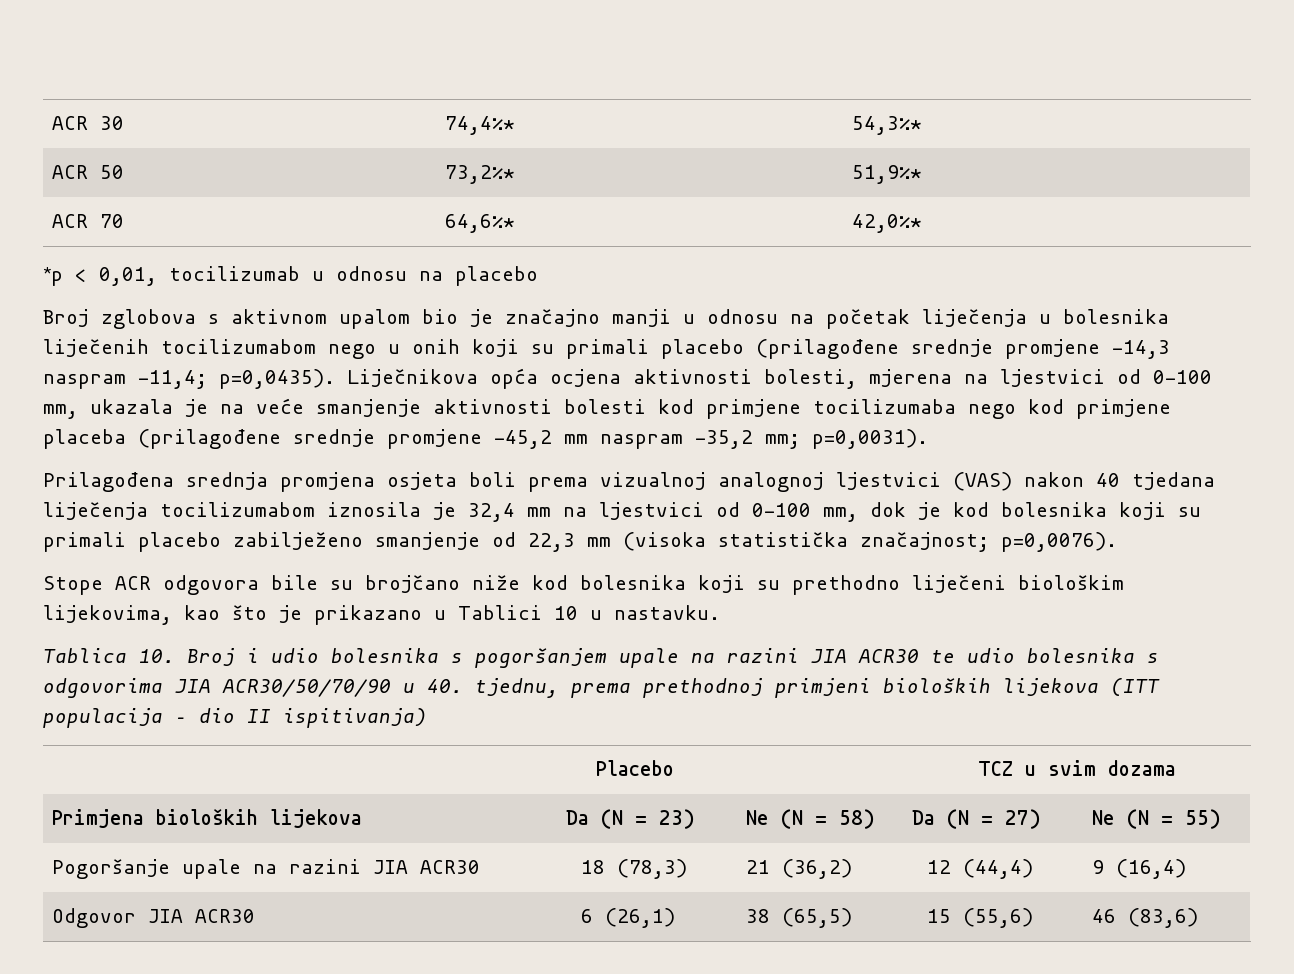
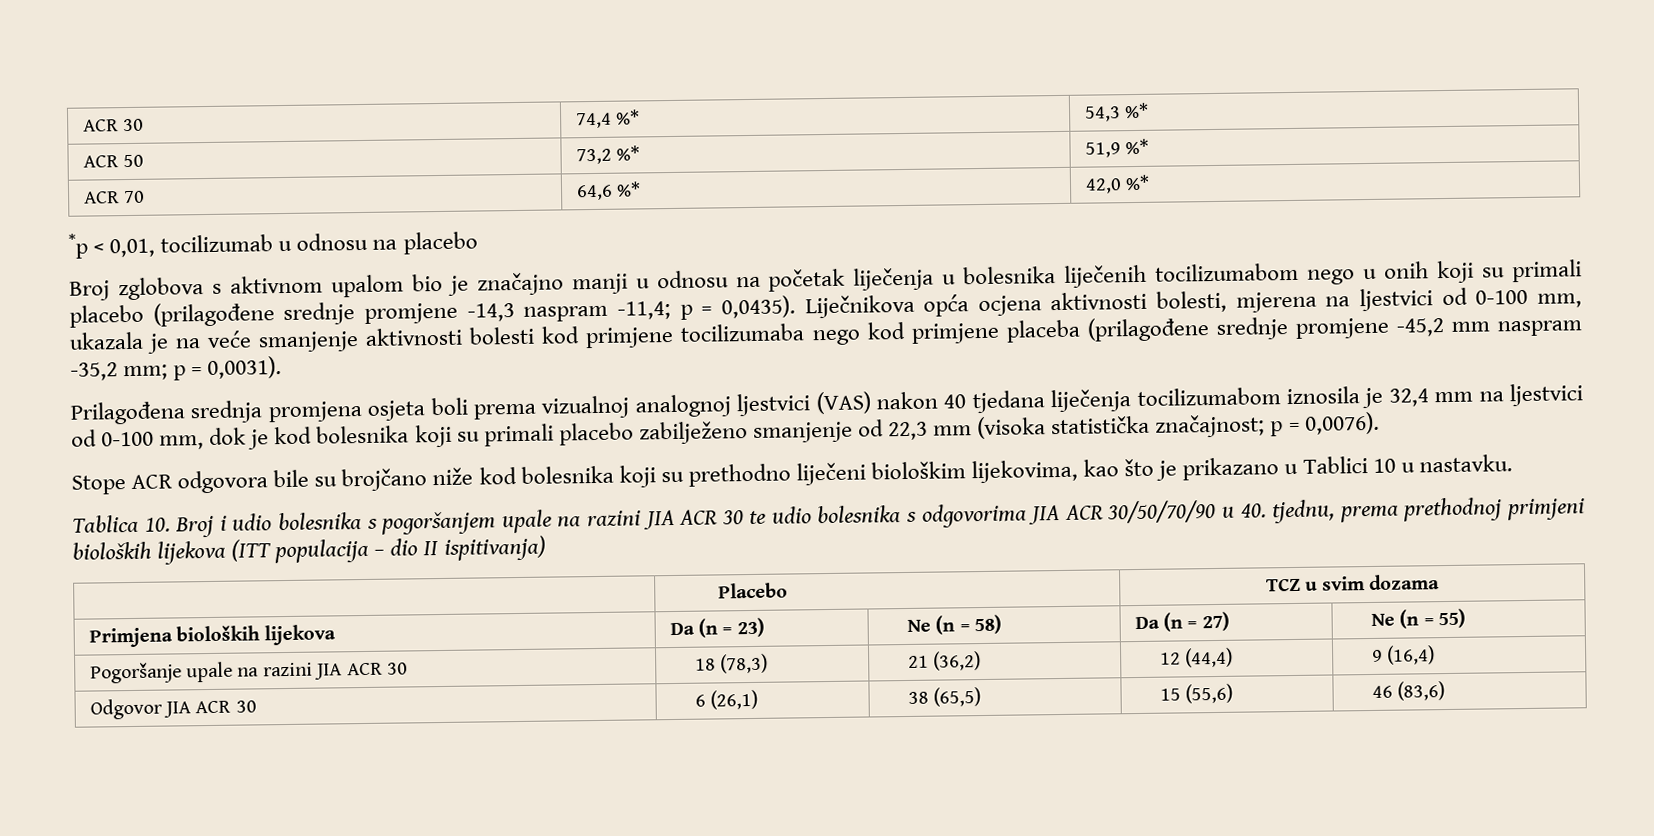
- ACR 30 | 74,4%* | 54,3%*
- ACR 50 | 73,2%* | 51,9%*
- ACR 70 | 64,6%* | 42,0%*
+ ACR 30 | 74,4 %* | 54,3 %*
+ ACR 50 | 73,2 %* | 51,9 %*
+ ACR 70 | 64,6 %* | 42,0 %*
- Broj zglobova s aktivnom upalom bio je značajno manji u odnosu na početak liječenja u bolesnika liječenih tocilizumabom nego u onih koji su primali placebo (prilagođene srednje promjene -14,3 naspram -11,4; p=0,0435).
+ Broj zglobova s aktivnom upalom bio je značajno manji u odnosu na početak liječenja u bolesnika liječenih tocilizumabom nego u onih koji su primali placebo (prilagođene srednje promjene -14,3 naspram -11,4; p = 0,0435).
- Liječnikova opća ocjena aktivnosti bolesti, mjerena na ljestvici od 0-100 mm, ukazala je na veće smanjenje aktivnosti bolesti kod primjene tocilizumaba nego kod primjene placeba (prilagođene srednje promjene -45,2 mm naspram -35,2 mm; p=0,0031).
+ Liječnikova opća ocjena aktivnosti bolesti, mjerena na ljestvici od 0-100 mm, ukazala je na veće smanjenje aktivnosti bolesti kod primjene tocilizumaba nego kod primjene placeba (prilagođene srednje promjene -45,2 mm naspram -35,2 mm; p = 0,0031).
- Prilagođena srednja promjena osjeta boli prema vizualnoj analognoj ljestvici (VAS) nakon 40 tjedana liječenja tocilizumabom iznosila je 32,4 mm na ljestvici od 0-100 mm, dok je kod bolesnika koji su primali placebo zabilježeno smanjenje od 22,3 mm (visoka statistička značajnost; p=0,0076).
+ Prilagođena srednja promjena osjeta boli prema vizualnoj analognoj ljestvici (VAS) nakon 40 tjedana liječenja tocilizumabom iznosila je 32,4 mm na ljestvici od 0-100 mm, dok je kod bolesnika koji su primali placebo zabilježeno smanjenje od 22,3 mm (visoka statistička značajnost; p = 0,0076).
- Tablica 10. Broj i udio bolesnika s pogoršanjem upale na razini JIA ACR30 te udio bolesnika s odgovorima JIA ACR30/50/70/90 u 40. tjednu, prema prethodnoj primjeni bioloških lijekova (ITT populacija – dio II ispitivanja)
+ Tablica 10. Broj i udio bolesnika s pogoršanjem upale na razini JIA ACR 30 te udio bolesnika s odgovorima JIA ACR 30/50/70/90 u 40. tjednu, prema prethodnoj primjeni bioloških lijekova (ITT populacija – dio II ispitivanja)
- Primjena bioloških lijekova | Da (N = 23) | Ne (N = 58) | Da (N = 27) | Ne (N = 55)
+ Primjena bioloških lijekova | Da (n = 23) | Ne (n = 58) | Da (n = 27) | Ne (n = 55)
- Pogoršanje upale na razini JIA ACR30 | 18 (78,3) | 21 (36,2) | 12 (44,4) | 9 (16,4)
+ Pogoršanje upale na razini JIA ACR 30 | 18 (78,3) | 21 (36,2) | 12 (44,4) | 9 (16,4)
- Odgovor JIA ACR30 | 6 (26,1) | 38 (65,5) | 15 (55,6) | 46 (83,6)
+ Odgovor JIA ACR 30 | 6 (26,1) | 38 (65,5) | 15 (55,6) | 46 (83,6)

